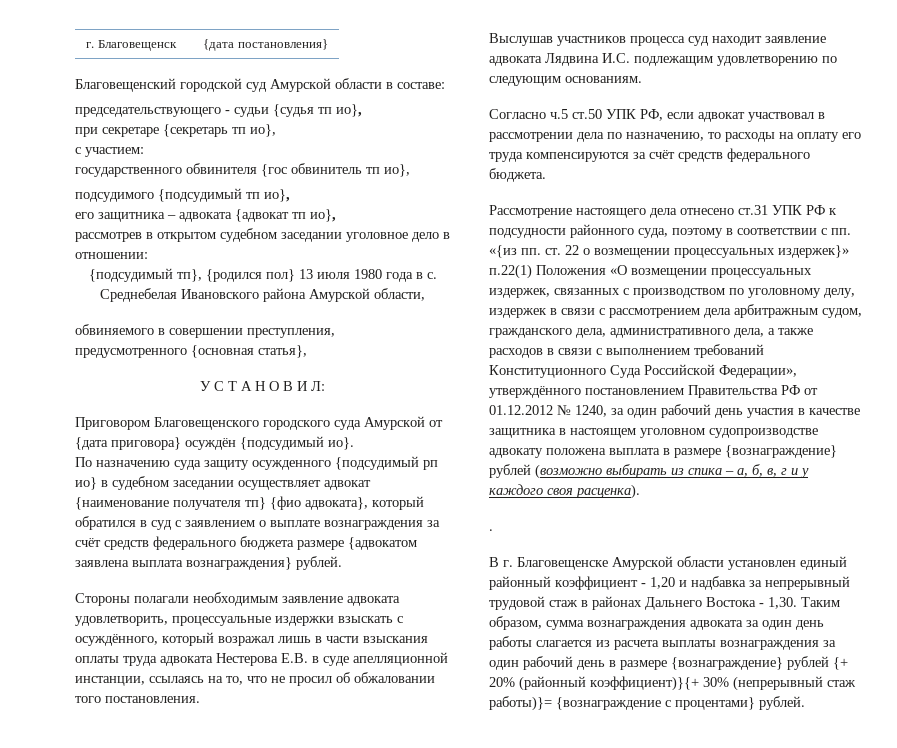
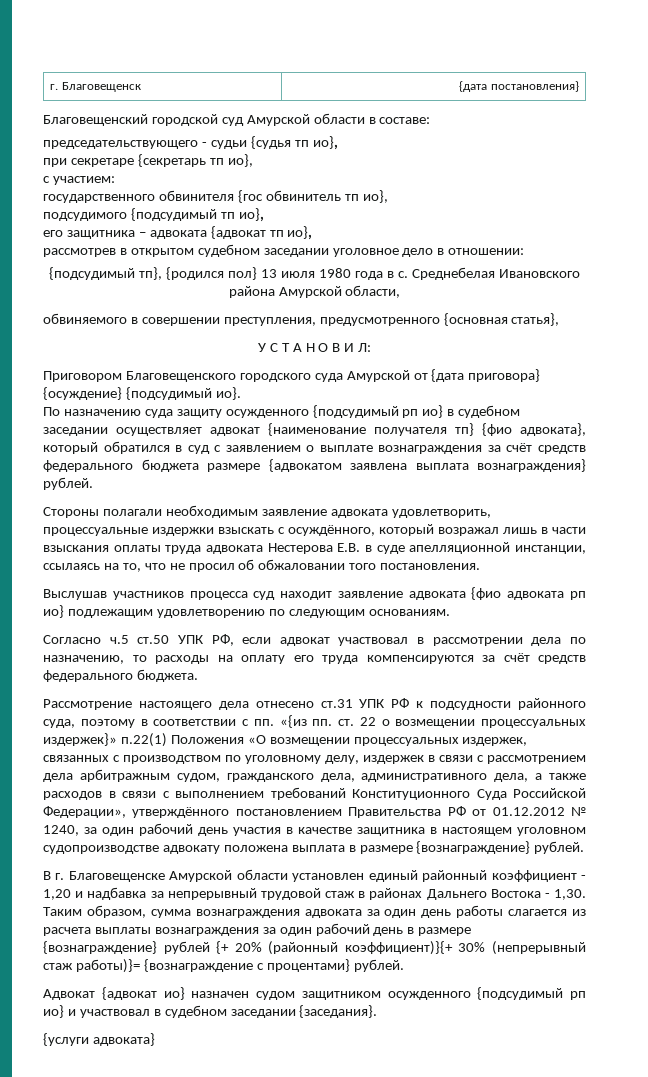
- Приговором Благовещенского городского суда Амурской от {дата приговора} осуждён {подсудимый ио}.
+ Приговором Благовещенского городского суда Амурской от {дата приговора} {осуждение} {подсудимый ио}.
- Выслушав участников процесса суд находит заявление адвоката Лядвина И.С. подлежащим удовлетворению по следующим основаниям.
+ Выслушав участников процесса суд находит заявление адвоката {фио адвоката рп ио} подлежащим удовлетворению по следующим основаниям.
- Рассмотрение настоящего дела отнесено ст.31 УПК РФ к подсудности районного суда, поэтому в соответствии с пп. «{из пп. ст. 22 о возмещении процессуальных издержек}» п.22(1) Положения «О возмещении процессуальных издержек, связанных с производством по уголовному делу, издержек в связи с рассмотрением дела арбитражным судом, гражданского дела, административного дела, а также расходов в связи с выполнением требований Конституционного Суда Российской Федерации», утверждённого постановлением Правительства РФ от 01.12.2012 № 1240, за один рабочий день участия в качестве защитника в настоящем уголовном судопроизводстве адвокату положена выплата в размере {вознаграждение} рублей (возможно выбирать из спика – а, б, в, г и у каждого своя расценка).
- .
+ Рассмотрение настоящего дела отнесено ст.31 УПК РФ к подсудности районного суда, поэтому в соответствии с пп. «{из пп. ст. 22 о возмещении процессуальных издержек}» п.22(1) Положения «О возмещении процессуальных издержек, связанных с производством по уголовному делу, издержек в связи с рассмотрением дела арбитражным судом, гражданского дела, административного дела, а также расходов в связи с выполнением требований Конституционного Суда Российской Федерации», утверждённого постановлением Правительства РФ от 01.12.2012 № 1240, за один рабочий день участия в качестве защитника в настоящем уголовном судопроизводстве адвокату положена выплата в размере {вознаграждение} рублей.
+ Адвокат {адвокат ио} назначен судом защитником осужденного {подсудимый рп ио} и участвовал в судебном заседании {заседания}.
+ {услуги адвоката}

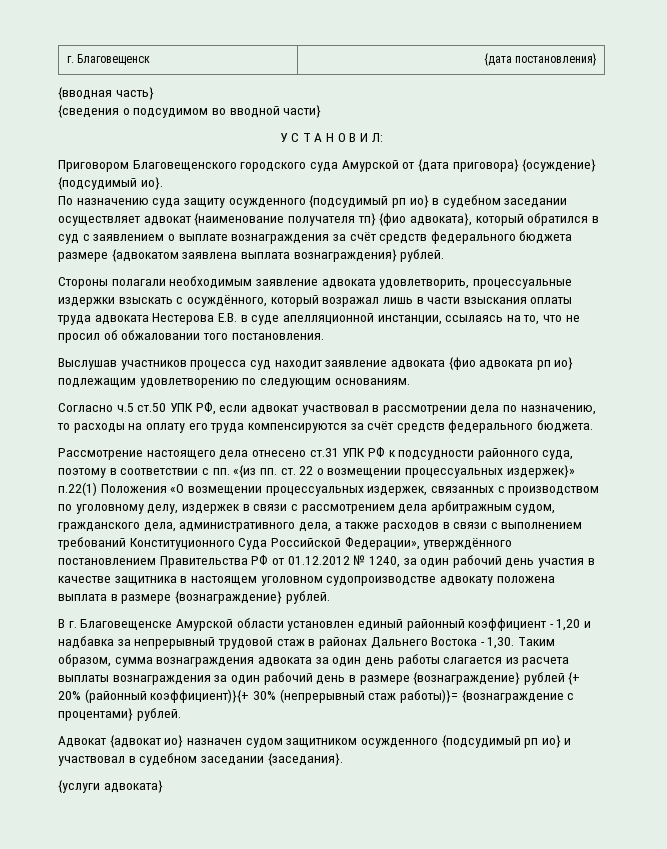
- Благовещенский городской суд Амурской области в составе:
- председательствующего - судьи {судья тп ио},
- при секретаре {секретарь тп ио},
- с участием:
- государственного обвинителя {гос обвинитель тп ио},
- подсудимого {подсудимый тп ио},
- его защитника – адвоката {адвокат тп ио},
- рассмотрев в открытом судебном заседании уголовное дело в отношении:
- {подсудимый тп}, {родился пол} 13 июля 1980 года в с. Среднебелая Ивановского района Амурской области,
- обвиняемого в совершении преступления, предусмотренного {основная статья},
+ {вводная часть}
+ {сведения о подсудимом во вводной части}

